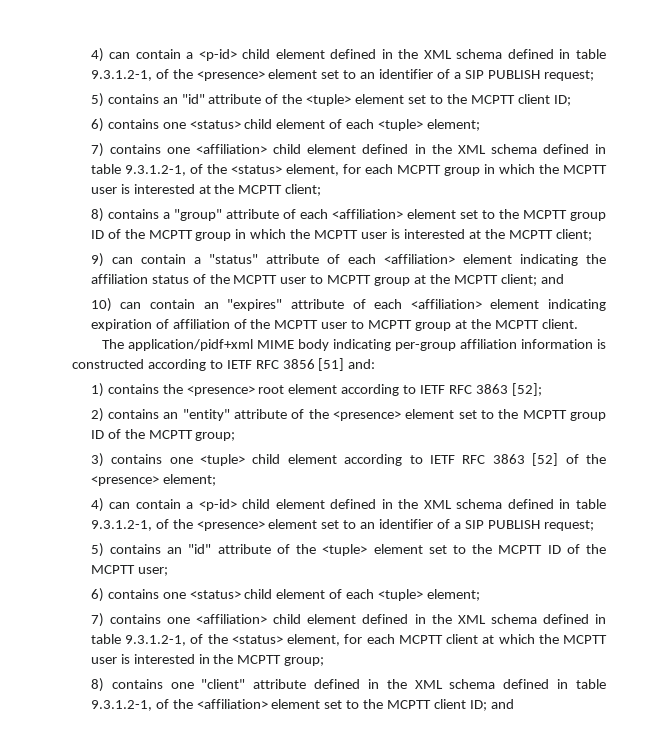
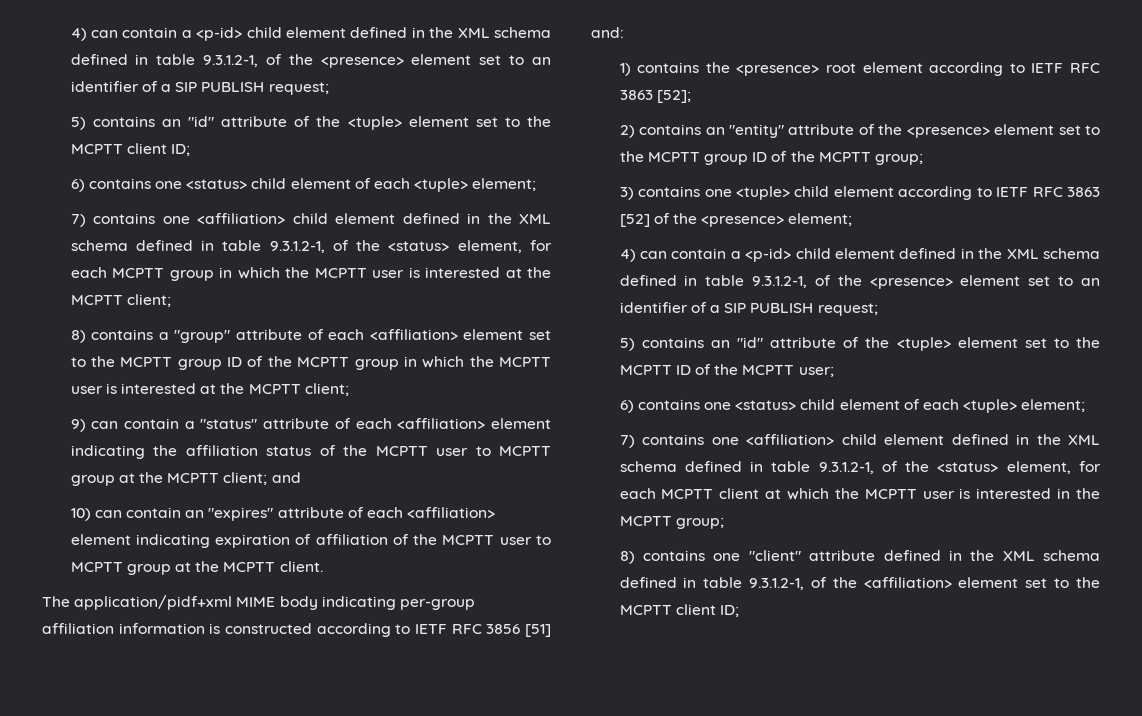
- 8) contains one "client" attribute defined in the XML schema defined in table 9.3.1.2-1, of the <affiliation> element set to the MCPTT client ID; and
+ 8) contains one "client" attribute defined in the XML schema defined in table 9.3.1.2-1, of the <affiliation> element set to the MCPTT client ID;

